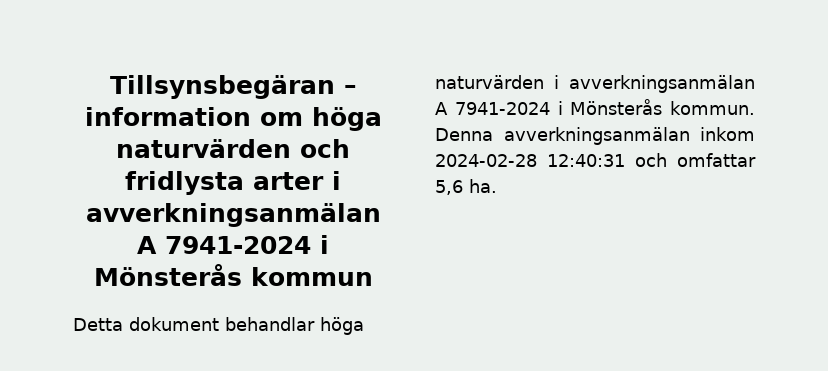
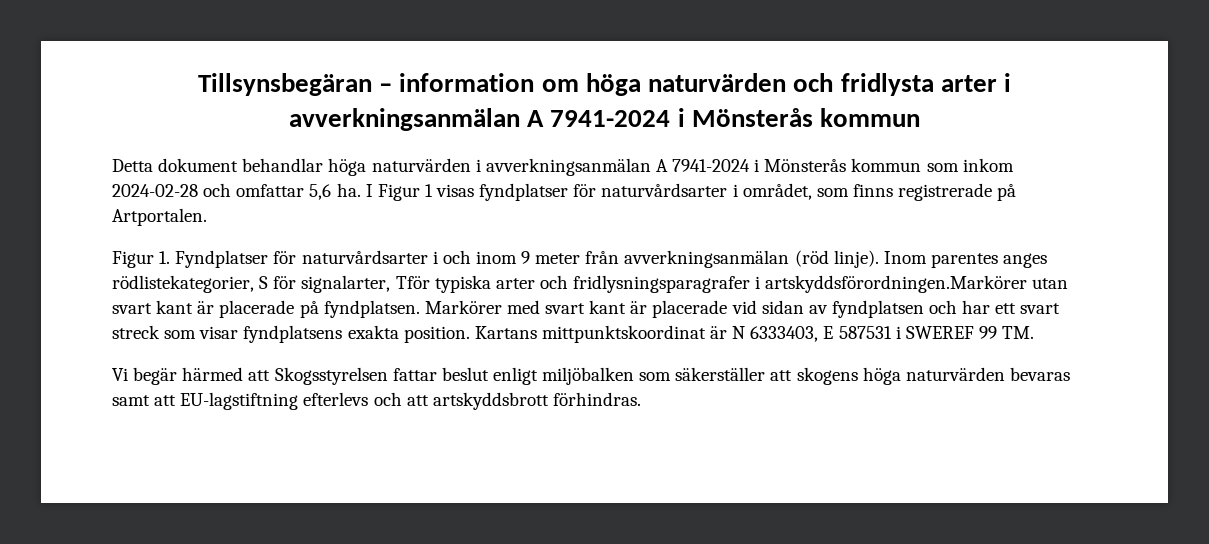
- Detta dokument behandlar höga naturvärden i avverkningsanmälan A 7941-2024 i Mönsterås kommun. Denna avverkningsanmälan inkom 2024-02-28 12:40:31 och omfattar 5,6 ha.
+ Detta dokument behandlar höga naturvärden i avverkningsanmälan A 7941-2024 i Mönsterås kommun som inkom 2024-02-28 och omfattar 5,6 ha.
+ I Figur 1 visas fyndplatser för naturvårdsarter i området, som finns registrerade på Artportalen.
+ Figur 1. Fyndplatser för naturvårdsarter i och inom 9 meter från avverkningsanmälan (röd linje). Inom parentes anges rödlistekategorier, S för signalarter, Tför typiska arter och fridlysningsparagrafer i artskyddsförordningen.Markörer utan svart kant är placerade på fyndplatsen. Markörer med svart kant är placerade vid sidan av fyndplatsen och har ett svart streck som visar fyndplatsens exakta position. Kartans mittpunktskoordinat är N 6333403, E 587531 i SWEREF 99 TM.
+ Vi begär härmed att Skogsstyrelsen fattar beslut enligt miljöbalken som säkerställer att skogens höga naturvärden bevaras samt att EU-lagstiftning efterlevs och att artskyddsbrott förhindras.

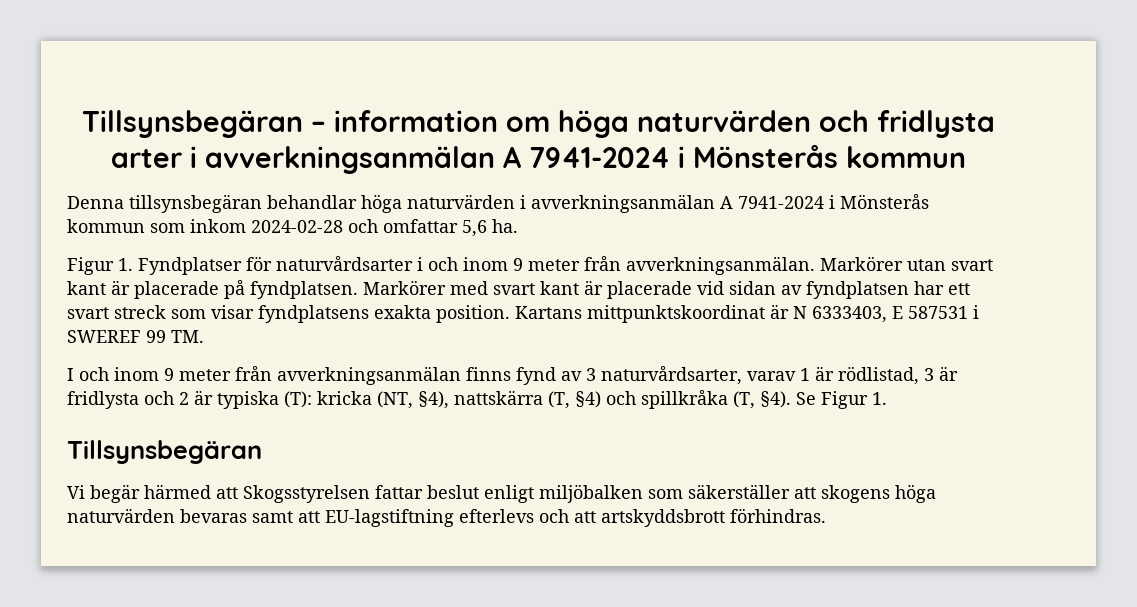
- Detta dokument behandlar höga naturvärden i avverkningsanmälan A 7941-2024 i Mönsterås kommun som inkom 2024-02-28 och omfattar 5,6 ha. I Figur 1 visas fyndplatser för naturvårdsarter i området, som finns registrerade på Artportalen.
+ Denna tillsynsbegäran behandlar höga naturvärden i avverkningsanmälan A 7941-2024 i Mönsterås kommun som inkom 2024-02-28 och omfattar 5,6 ha.
- Figur 1. Fyndplatser för naturvårdsarter i och inom 9 meter från avverkningsanmälan (röd linje). Inom parentes anges rödlistekategorier, S för signalarter, Tför typiska arter och fridlysningsparagrafer i artskyddsförordningen.Markörer utan svart kant är placerade på fyndplatsen.
+ Figur 1. Fyndplatser för naturvårdsarter i och inom 9 meter från avverkningsanmälan. Markörer utan svart kant är placerade på fyndplatsen.
- Markörer med svart kant är placerade vid sidan av fyndplatsen och har ett svart streck som visar fyndplatsens exakta position.
+ Markörer med svart kant är placerade vid sidan av fyndplatsen har ett svart streck som visar fyndplatsens exakta position.
+ I och inom 9 meter från avverkningsanmälan finns fynd av 3 naturvårdsarter, varav 1 är rödlistad, 3 är fridlysta och 2 är typiska (T): kricka (NT, §4), nattskärra (T, §4) och spillkråka (T, §4). Se Figur 1.
+ Tillsynsbegäran

